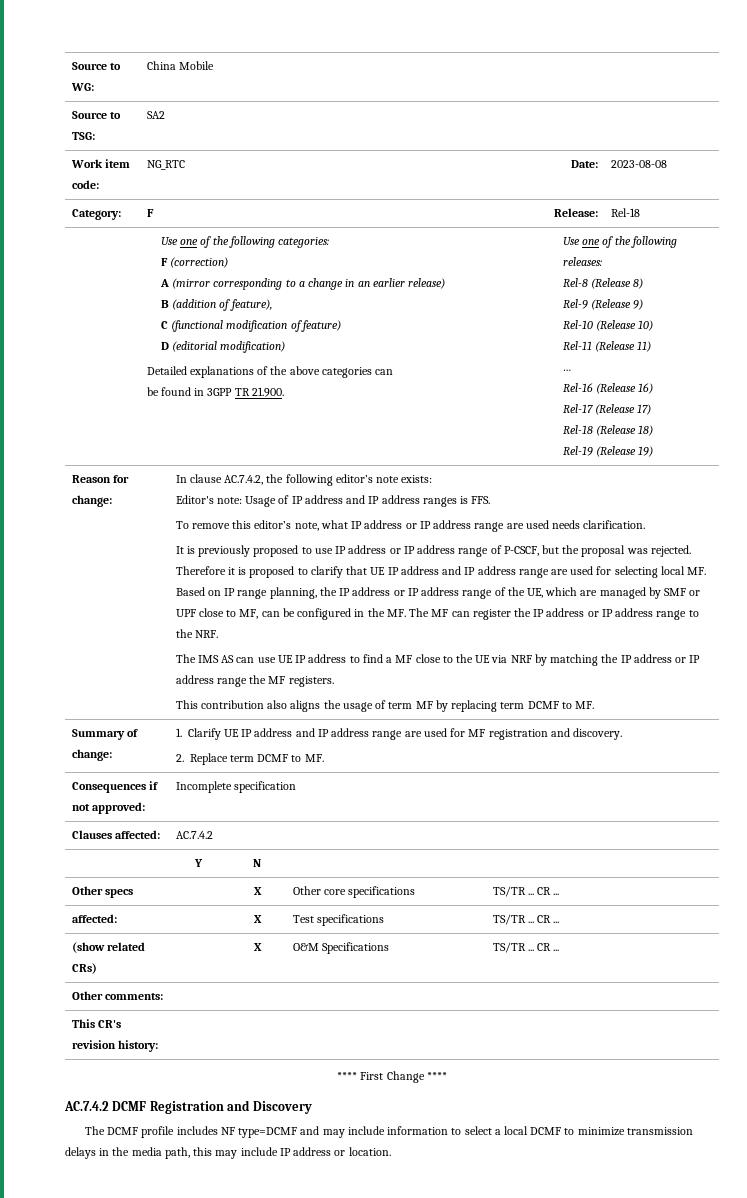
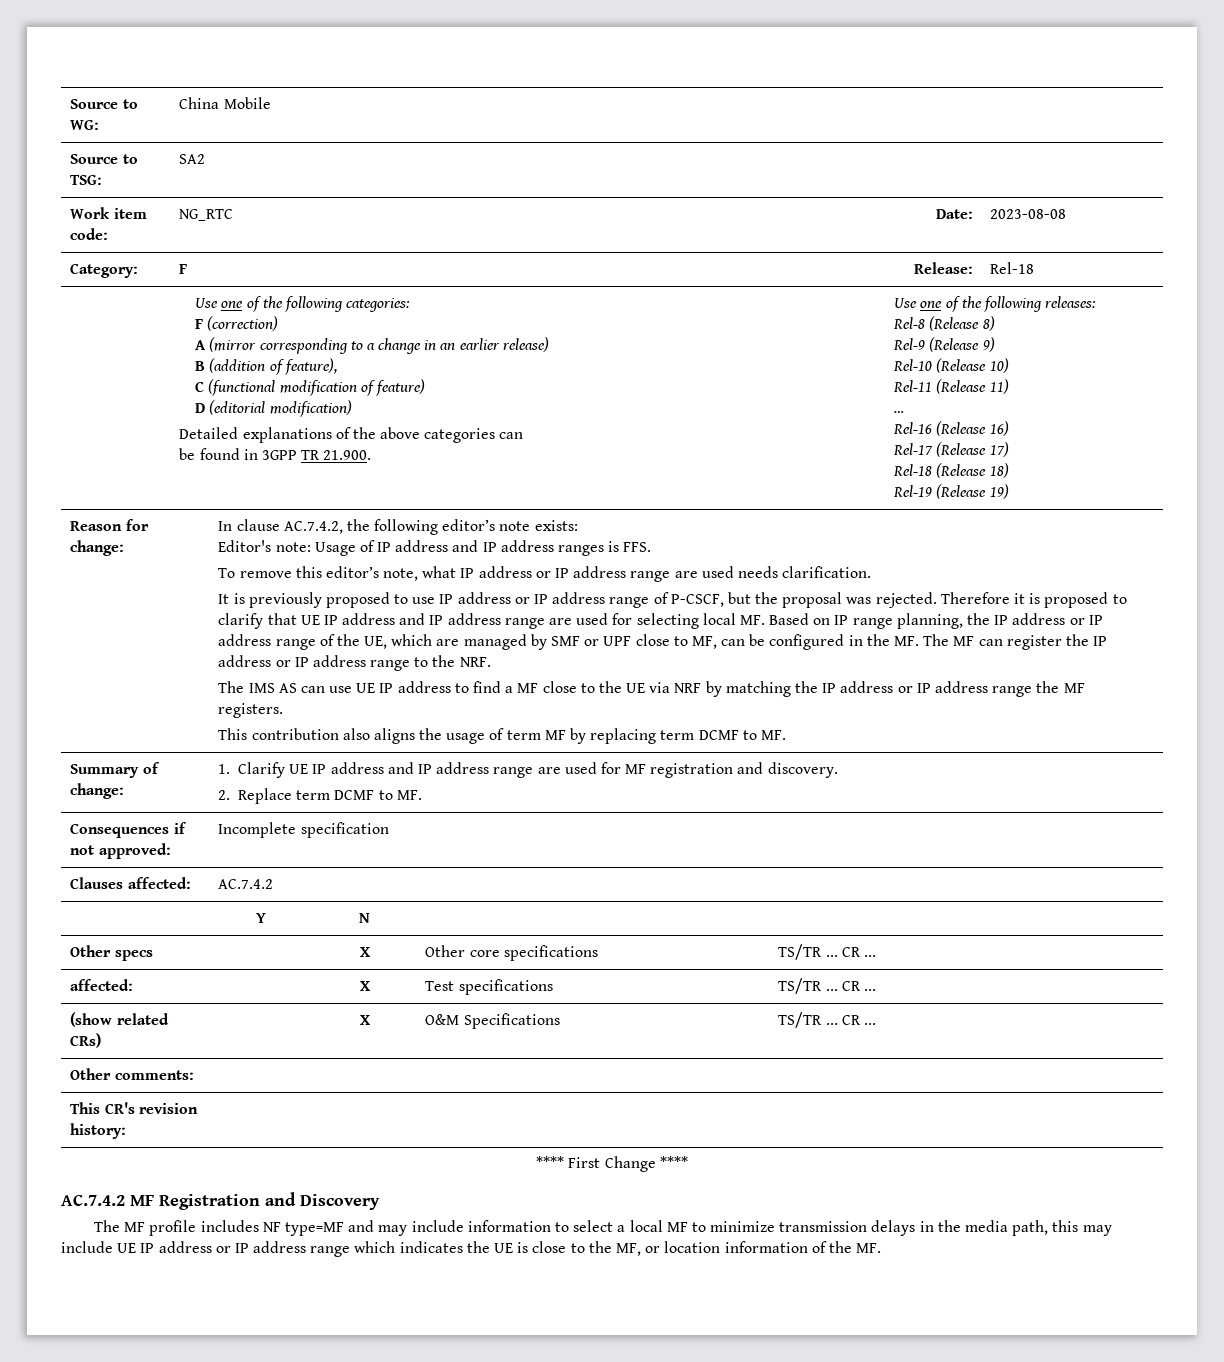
- AC.7.4.2 DCMF Registration and Discovery
+ AC.7.4.2 MF Registration and Discovery
- The DCMF profile includes NF type=DCMF and may include information to select a local DCMF to minimize transmission delays in the media path, this may include IP address or location.
+ The MF profile includes NF type=MF and may include information to select a local MF to minimize transmission delays in the media path, this may include UE IP address or IP address range which indicates the UE is close to the MF, or location information of the MF.

